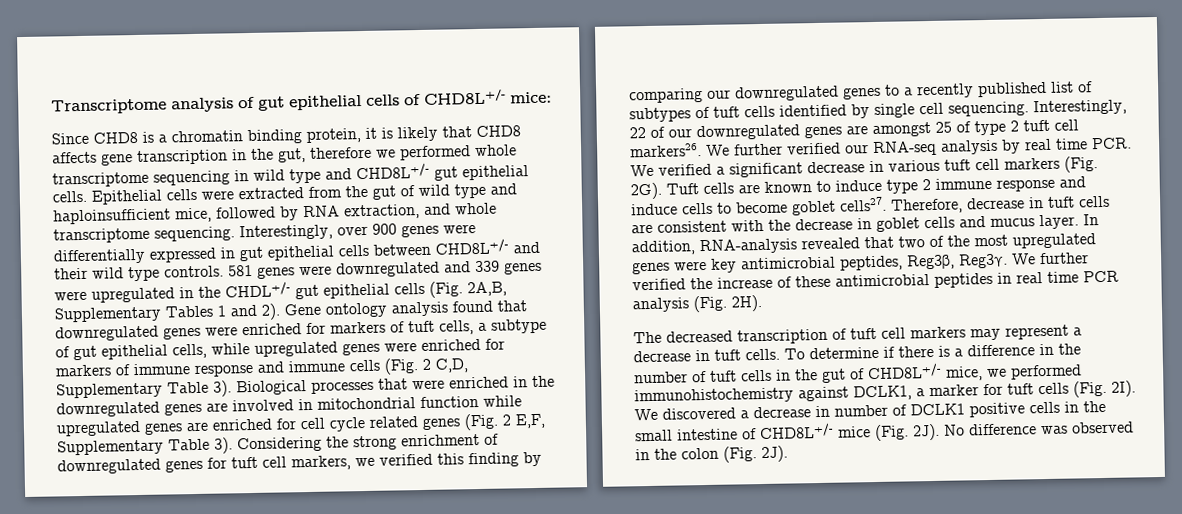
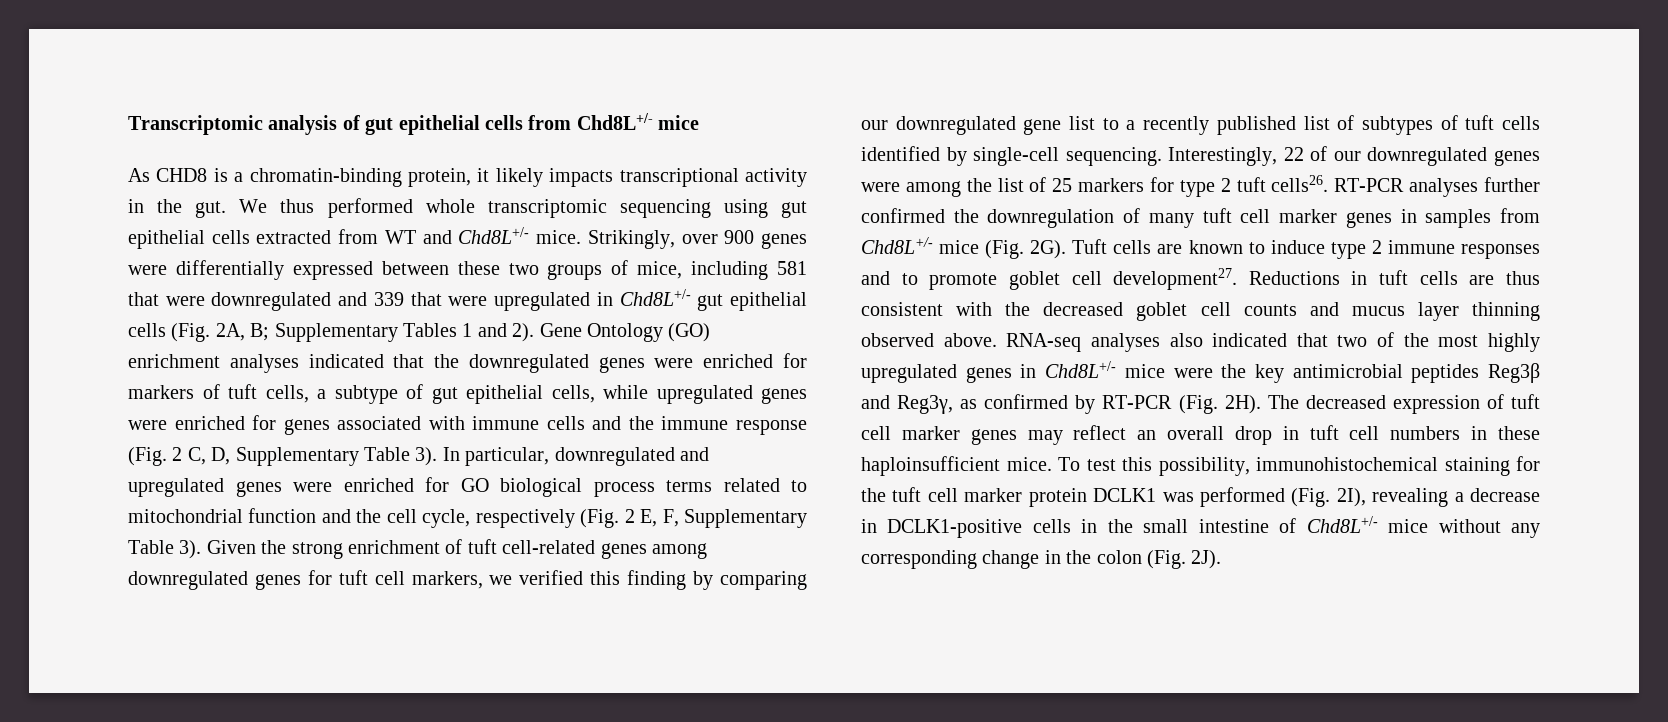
- Transcriptome analysis of gut epithelial cells of CHD8L+/- mice:
- Since CHD8 is a chromatin binding protein, it is likely that CHD8 affects gene transcription in the gut, therefore we performed whole transcriptome sequencing in wild type and CHD8L+/- gut epithelial cells. Epithelial cells were extracted from the gut of wild type and haploinsufficient mice, followed by RNA extraction, and whole transcriptome sequencing. Interestingly, over 900 genes were differentially expressed in gut epithelial cells between CHD8L+/- and their wild type controls. 581 genes were downregulated and 339 genes were upregulated in the CHDL+/- gut epithelial cells (Fig. 2A,B, Supplementary Tables 1 and 2).
+ Transcriptomic analysis of gut epithelial cells from Chd8L+/- mice
+ As CHD8 is a chromatin-binding protein, it likely impacts transcriptional activity in the gut. We thus performed whole transcriptomic sequencing using gut epithelial cells extracted from WT and Chd8L+/- mice. Strikingly, over 900 genes were differentially expressed between these two groups of mice, including 581 that were downregulated and 339 that were upregulated in Chd8L+/- gut epithelial cells (Fig. 2A, B; Supplementary Tables 1 and 2).
- Gene ontology analysis found that downregulated genes were enriched for markers of tuft cells, a subtype of gut epithelial cells, while upregulated genes were enriched for markers of immune response and immune cells (Fig. 2 C,D, Supplementary Table 3). Biological processes that were enriched in the downregulated genes are involved in mitochondrial function while upregulated genes are enriched for cell cycle related genes (Fig. 2 E,F, Supplementary Table 3). Considering the strong enrichment of downregulated genes for tuft cell markers, we verified this finding by comparing our downregulated genes to a recently published list of subtypes of tuft cells identified by single cell sequencing.
+ Gene Ontology (GO) enrichment analyses indicated that the downregulated genes were enriched for markers of tuft cells, a subtype of gut epithelial cells, while upregulated genes were enriched for genes associated with immune cells and the immune response (Fig. 2 C, D, Supplementary Table 3). In particular, downregulated and upregulated genes were enriched for GO biological process terms related to mitochondrial function and the cell cycle, respectively (Fig. 2 E, F, Supplementary Table 3). Given the strong enrichment of tuft cell-related genes among downregulated genes for tuft cell markers, we verified this finding by comparing our downregulated gene list to a recently published list of subtypes of tuft cells identified by single-cell sequencing.
- Interestingly, 22 of our downregulated genes are amongst 25 of type 2 tuft cell markers26. We further verified our RNA-seq analysis by real time PCR. We verified a significant decrease in various tuft cell markers (Fig. 2G).
+ Interestingly, 22 of our downregulated genes were among the list of 25 markers for type 2 tuft cells26. RT-PCR analyses further confirmed the downregulation of many tuft cell marker genes in samples from Chd8L+/- mice (Fig. 2G).
- Tuft cells are known to induce type 2 immune response and induce cells to become goblet cells27. Therefore, decrease in tuft cells are consistent with the decrease in goblet cells and mucus layer. In addition, RNA-analysis revealed that two of the most upregulated genes were key antimicrobial peptides, Reg3β, Reg3γ. We further verified the increase of these antimicrobial peptides in real time PCR analysis (Fig. 2H).
- The decreased transcription of tuft cell markers may represent a decrease in tuft cells. To determine if there is a difference in the number of tuft cells in the gut of CHD8L+/- mice, we performed immunohistochemistry against DCLK1, a marker for tuft cells (Fig. 2I). We discovered a decrease in number of DCLK1 positive cells in the small intestine of CHD8L+/- mice (Fig. 2J). No difference was observed in the colon (Fig. 2J).
+ Tuft cells are known to induce type 2 immune responses and to promote goblet cell development27. Reductions in tuft cells are thus consistent with the decreased goblet cell counts and mucus layer thinning observed above. RNA-seq analyses also indicated that two of the most highly upregulated genes in Chd8L+/- mice were the key antimicrobial peptides Reg3β and Reg3γ, as confirmed by RT-PCR (Fig. 2H). The decreased expression of tuft cell marker genes may reflect an overall drop in tuft cell numbers in these haploinsufficient mice. To test this possibility, immunohistochemical staining for the tuft cell marker protein DCLK1 was performed (Fig. 2I), revealing a decrease in DCLK1-positive cells in the small intestine of Chd8L+/- mice without any corresponding change in the colon (Fig. 2J).

